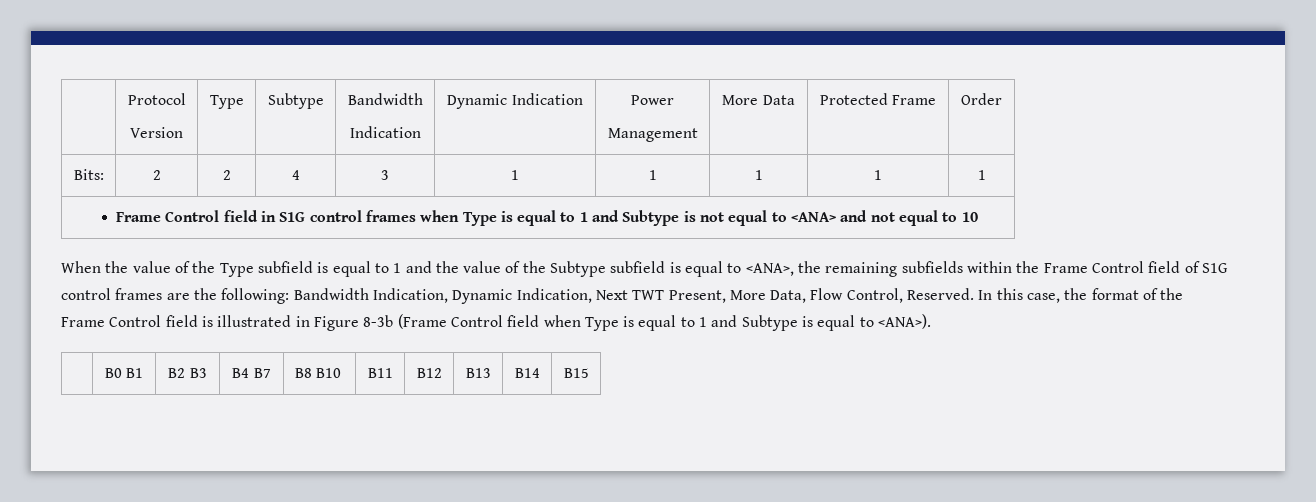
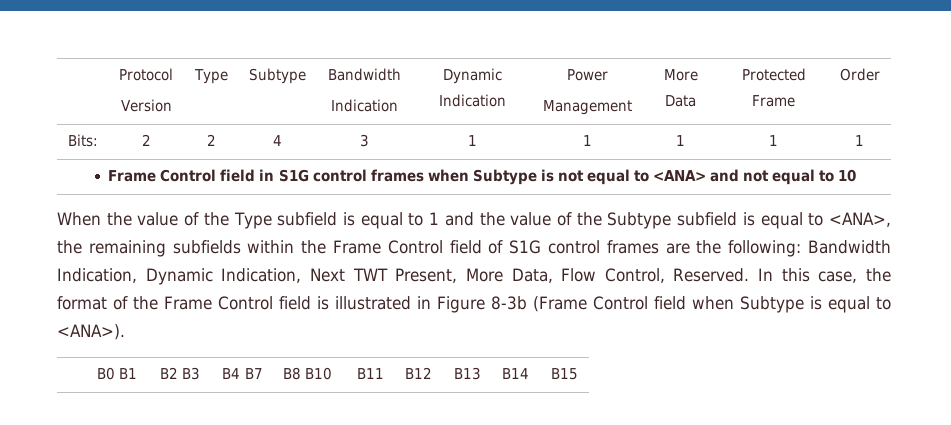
- Frame Control field in S1G control frames when Type is equal to 1 and Subtype is not equal to <ANA> and not equal to 10
+ Frame Control field in S1G control frames when Subtype is not equal to <ANA> and not equal to 10
- In this case, the format of the Frame Control field is illustrated in Figure 8-3b (Frame Control field when Type is equal to 1 and Subtype is equal to <ANA>).
+ In this case, the format of the Frame Control field is illustrated in Figure 8-3b (Frame Control field when Subtype is equal to <ANA>).

